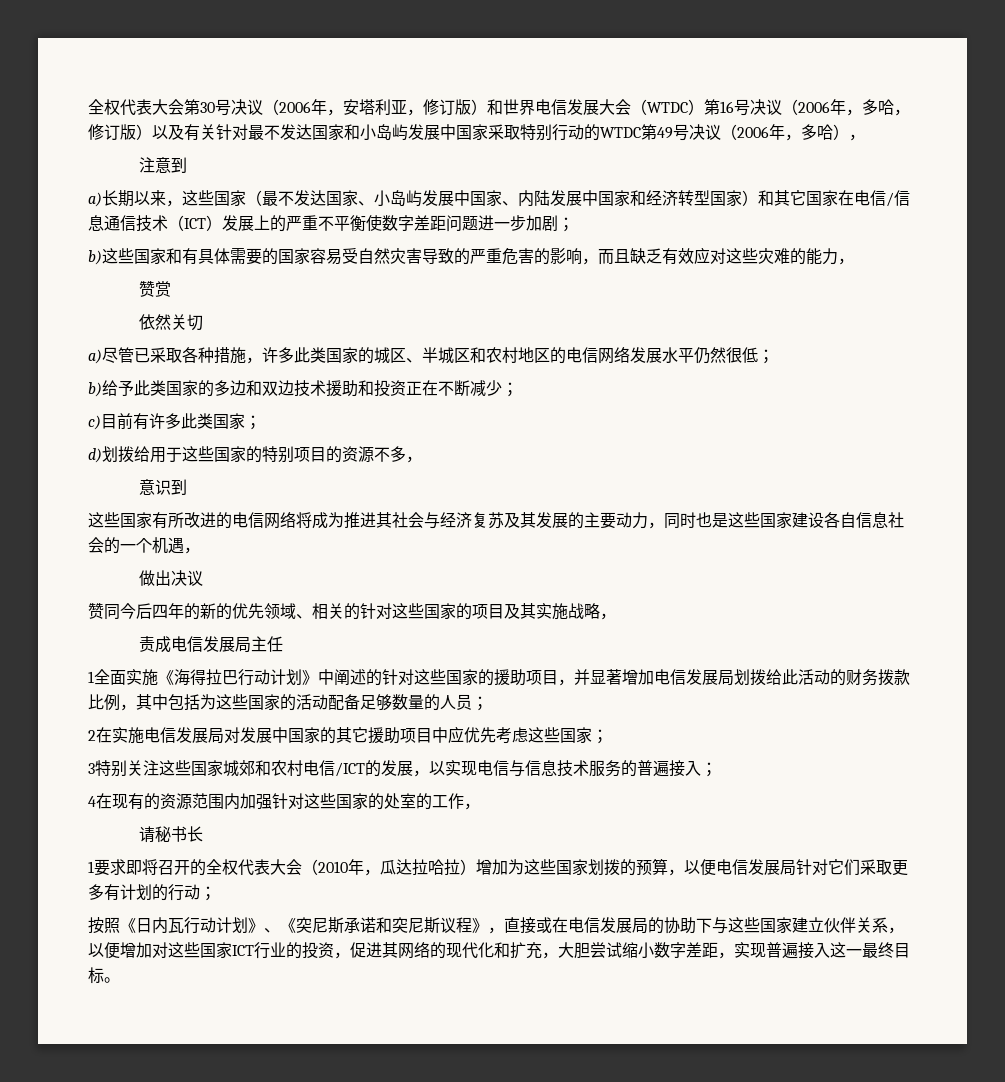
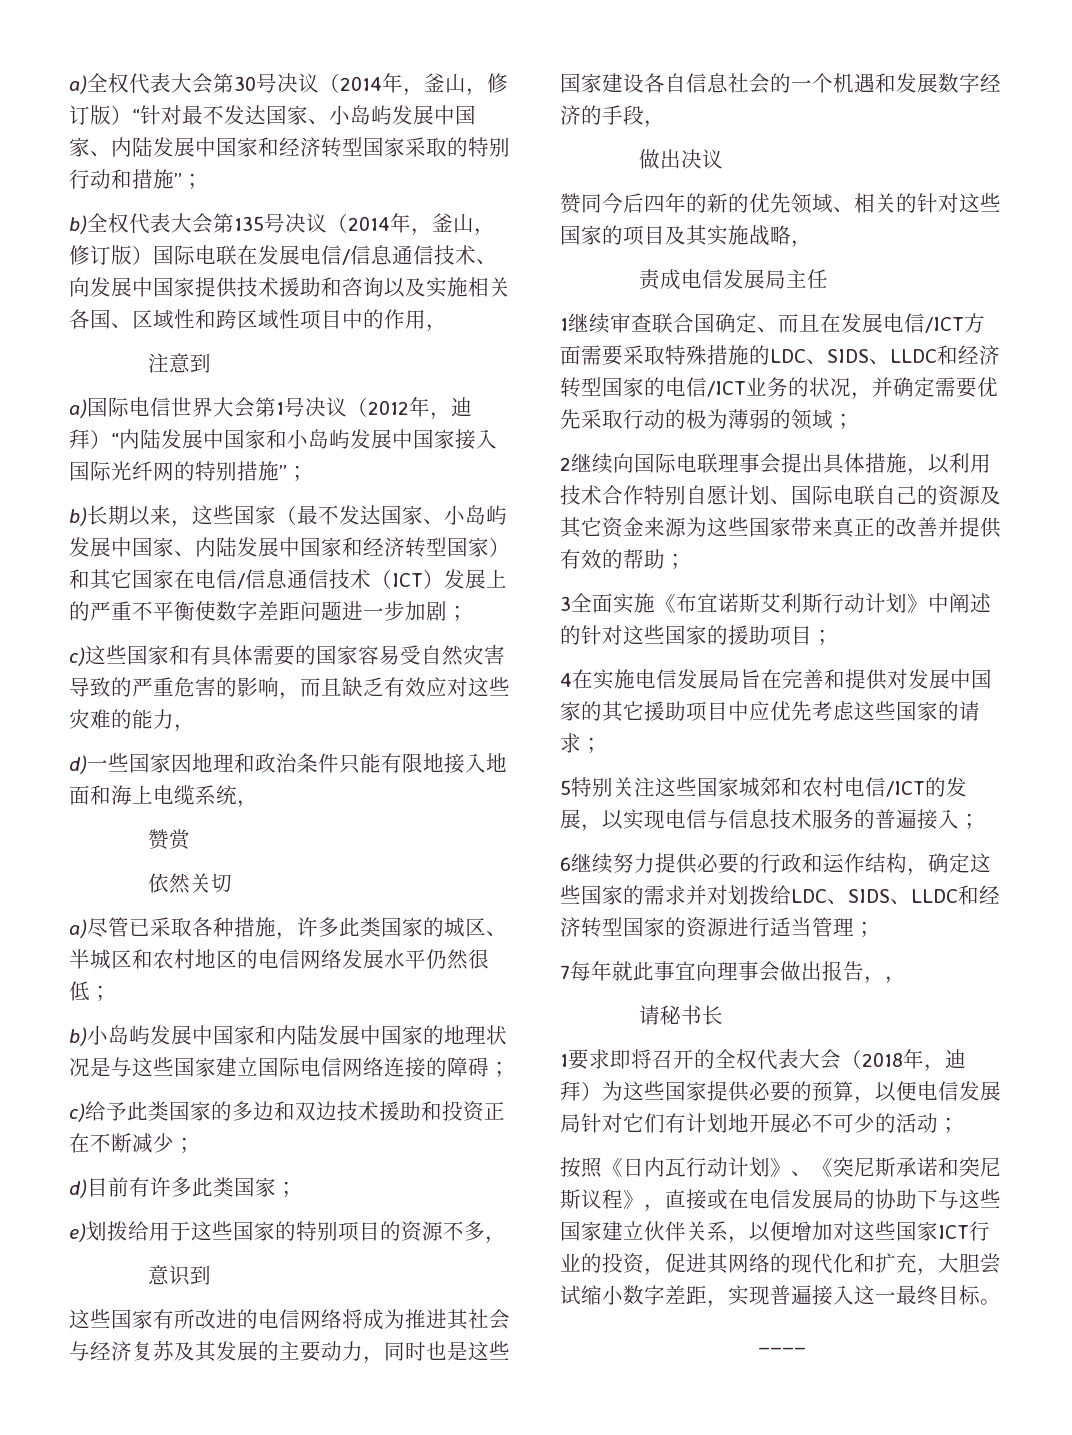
- 全权代表大会第30号决议（2006年，安塔利亚，修订版）和世界电信发展大会（WTDC）第16号决议（2006年，多哈，修订版）以及有关针对最不发达国家和小岛屿发展中国家采取特别行动的WTDC第49号决议（2006年，多哈），
+ a)全权代表大会第30号决议（2014年，釜山，修订版）“针对最不发达国家、小岛屿发展中国家、内陆发展中国家和经济转型国家采取的特别行动和措施”；
+ b)全权代表大会第135号决议（2014年，釜山，修订版）国际电联在发展电信/信息通信技术、向发展中国家提供技术援助和咨询以及实施相关各国、区域性和跨区域性项目中的作用，
  注意到
- a)长期以来，这些国家（最不发达国家、小岛屿发展中国家、内陆发展中国家和经济转型国家）和其它国家在电信/信息通信技术（ICT）发展上的严重不平衡使数字差距问题进一步加剧；
+ a)国际电信世界大会第1号决议（2012年，迪拜）“内陆发展中国家和小岛屿发展中国家接入国际光纤网的特别措施”；
+ b)长期以来，这些国家（最不发达国家、小岛屿发展中国家、内陆发展中国家和经济转型国家）和其它国家在电信/信息通信技术（ICT）发展上的严重不平衡使数字差距问题进一步加剧；
- b)这些国家和有具体需要的国家容易受自然灾害导致的严重危害的影响，而且缺乏有效应对这些灾难的能力，
+ c)这些国家和有具体需要的国家容易受自然灾害导致的严重危害的影响，而且缺乏有效应对这些灾难的能力，
+ d)一些国家因地理和政治条件只能有限地接入地面和海上电缆系统，
- b)给予此类国家的多边和双边技术援助和投资正在不断减少；
+ b)小岛屿发展中国家和内陆发展中国家的地理状况是与这些国家建立国际电信网络连接的障碍；
+ c)给予此类国家的多边和双边技术援助和投资正在不断减少；
- c)目前有许多此类国家；
+ d)目前有许多此类国家；
- d)划拨给用于这些国家的特别项目的资源不多，
+ e)划拨给用于这些国家的特别项目的资源不多，
- 这些国家有所改进的电信网络将成为推进其社会与经济复苏及其发展的主要动力，同时也是这些国家建设各自信息社会的一个机遇，
+ 这些国家有所改进的电信网络将成为推进其社会与经济复苏及其发展的主要动力，同时也是这些国家建设各自信息社会的一个机遇和发展数字经济的手段，
- 1全面实施《海得拉巴行动计划》中阐述的针对这些国家的援助项目，并显著增加电信发展局划拨给此活动的财务拨款比例，其中包括为这些国家的活动配备足够数量的人员；
- 2在实施电信发展局对发展中国家的其它援助项目中应优先考虑这些国家；
- 3特别关注这些国家城郊和农村电信/ICT的发展，以实现电信与信息技术服务的普遍接入；
+ 1继续审查联合国确定、而且在发展电信/ICT方面需要采取特殊措施的LDC、SIDS、LLDC和经济转型国家的电信/ICT业务的状况，并确定需要优先采取行动的极为薄弱的领域；
+ 2继续向国际电联理事会提出具体措施，以利用技术合作特别自愿计划、国际电联自己的资源及其它资金来源为这些国家带来真正的改善并提供有效的帮助；
+ 3全面实施《布宜诺斯艾利斯行动计划》中阐述的针对这些国家的援助项目；
+ 4在实施电信发展局旨在完善和提供对发展中国家的其它援助项目中应优先考虑这些国家的请求；
+ 5特别关注这些国家城郊和农村电信/ICT的发展，以实现电信与信息技术服务的普遍接入；
- 4在现有的资源范围内加强针对这些国家的处室的工作，
+ 6继续努力提供必要的行政和运作结构，确定这些国家的需求并对划拨给LDC、SIDS、LLDC和经济转型国家的资源进行适当管理；
+ 7每年就此事宜向理事会做出报告，，
- 1要求即将召开的全权代表大会（2010年，瓜达拉哈拉）增加为这些国家划拨的预算，以便电信发展局针对它们采取更多有计划的行动；
+ 1要求即将召开的全权代表大会（2018年，迪拜）为这些国家提供必要的预算，以便电信发展局针对它们有计划地开展必不可少的活动；
+ ____

